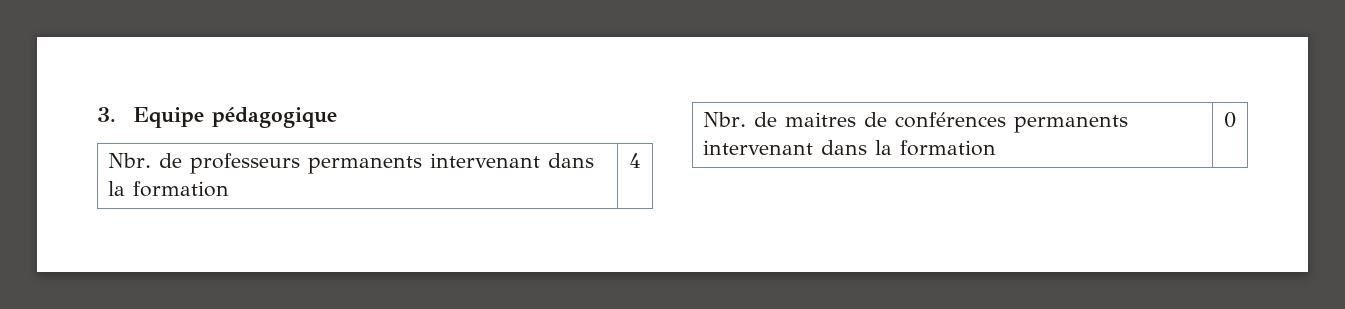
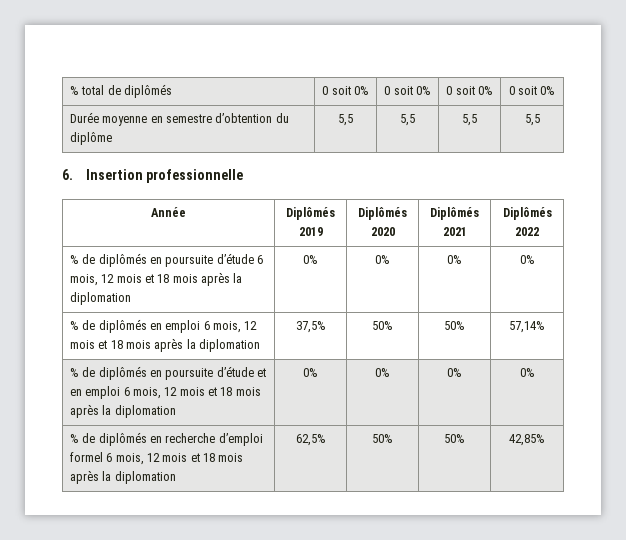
- 3. Equipe pédagogique
- Nbr. de professeurs permanents intervenant dans la formation | 4
- Nbr. de maitres de conférences permanents intervenant dans la formation | 0
+ % total de diplômés | 0 soit 0% | 0 soit 0% | 0 soit 0% | 0 soit 0%
+ Durée moyenne en semestre d’obtention du diplôme | 5,5 | 5,5 | 5,5 | 5,5
+ 6. Insertion professionnelle
+ Année | Diplômés 2019 | Diplômés 2020 | Diplômés 2021 | Diplômés 2022
+ % de diplômés en poursuite d’étude 6 mois, 12 mois et 18 mois après la diplomation | 0% | 0% | 0% | 0%
+ % de diplômés en emploi 6 mois, 12 mois et 18 mois après la diplomation | 37,5% | 50% | 50% | 57,14%
+ % de diplômés en poursuite d’étude et en emploi 6 mois, 12 mois et 18 mois après la diplomation | 0% | 0% | 0% | 0%
+ % de diplômés en recherche d’emploi formel 6 mois, 12 mois et 18 mois après la diplomation | 62,5% | 50% | 50% | 42,85%

